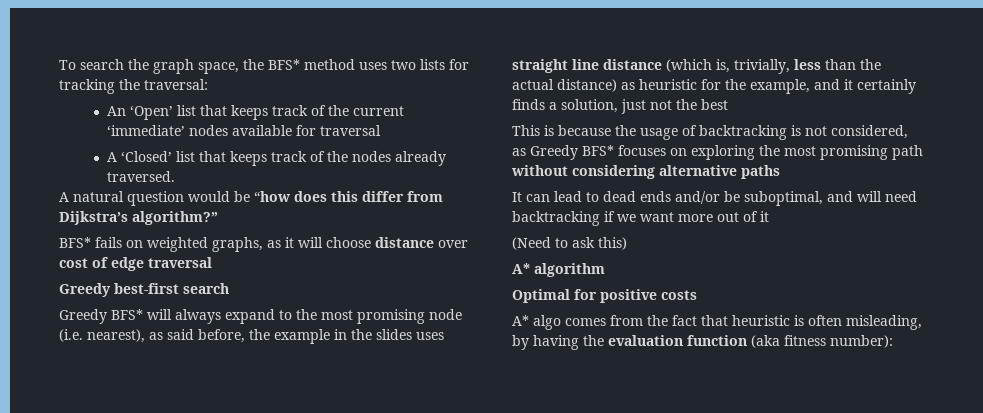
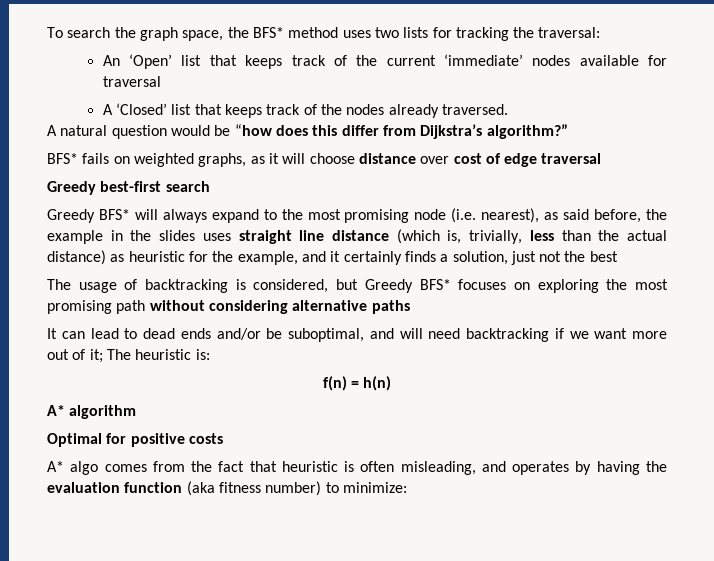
- This is because the usage of backtracking is not considered, as Greedy BFS* focuses on exploring the most promising path without considering alternative paths
+ The usage of backtracking is considered, but Greedy BFS* focuses on exploring the most promising path without considering alternative paths
- It can lead to dead ends and/or be suboptimal, and will need backtracking if we want more out of it
- (Need to ask this)
+ It can lead to dead ends and/or be suboptimal, and will need backtracking if we want more out of it; The heuristic is:
+ f(n) = h(n)
- A* algo comes from the fact that heuristic is often misleading, by having the evaluation function (aka fitness number):
+ A* algo comes from the fact that heuristic is often misleading, and operates by having the evaluation function (aka fitness number) to minimize:

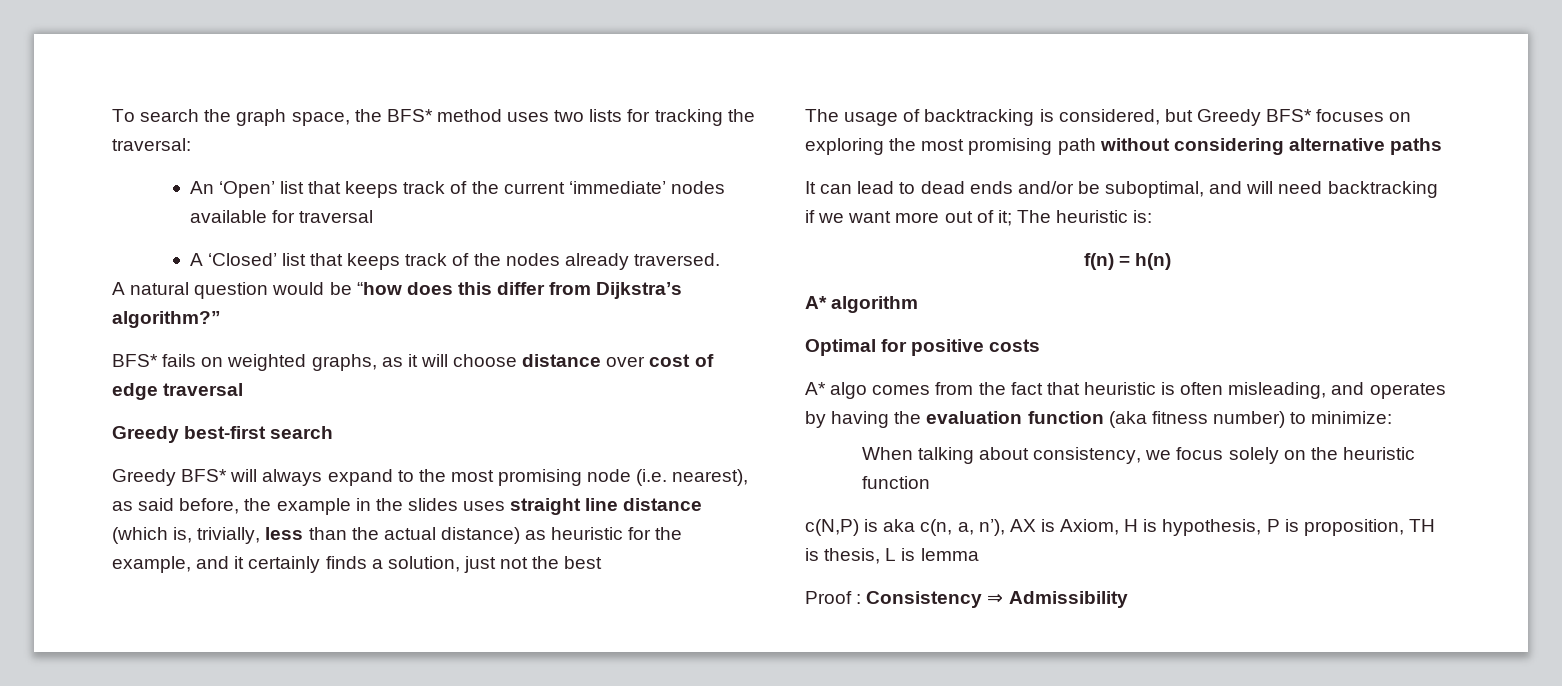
+ When talking about consistency, we focus solely on the heuristic function
+ c(N,P) is aka c(n, a, n’), AX is Axiom, H is hypothesis, P is proposition, TH is thesis, L is lemma
+ Proof : Consistency ⇒ Admissibility

